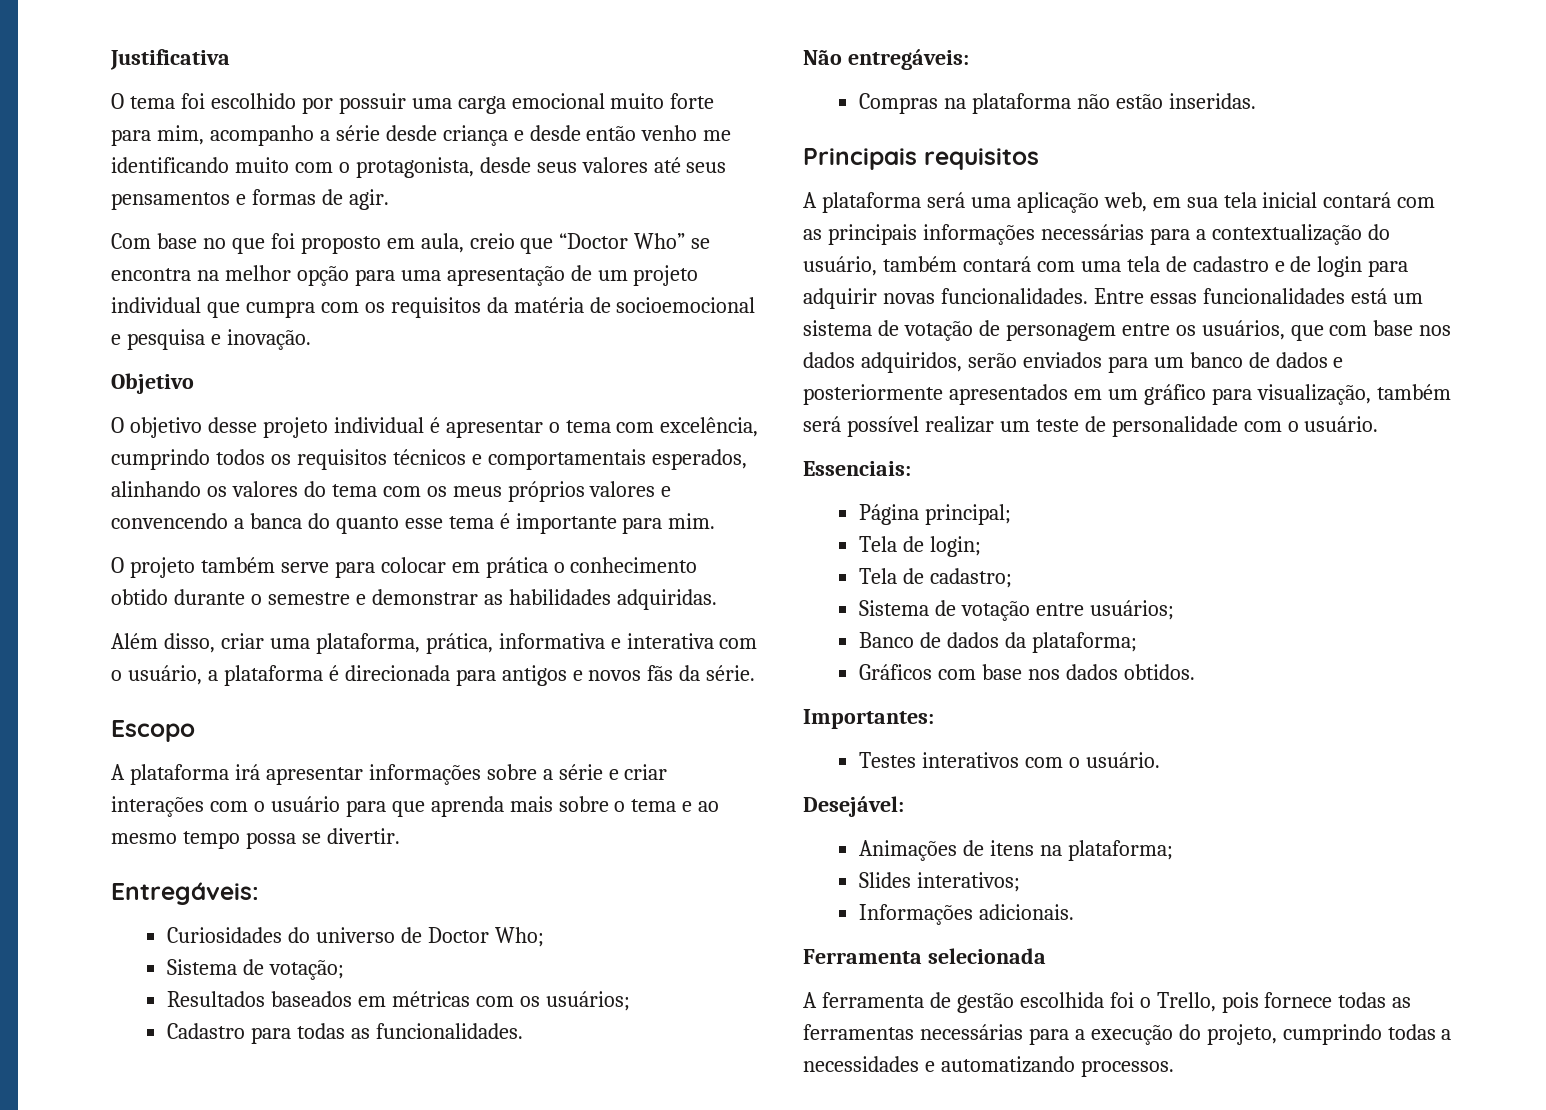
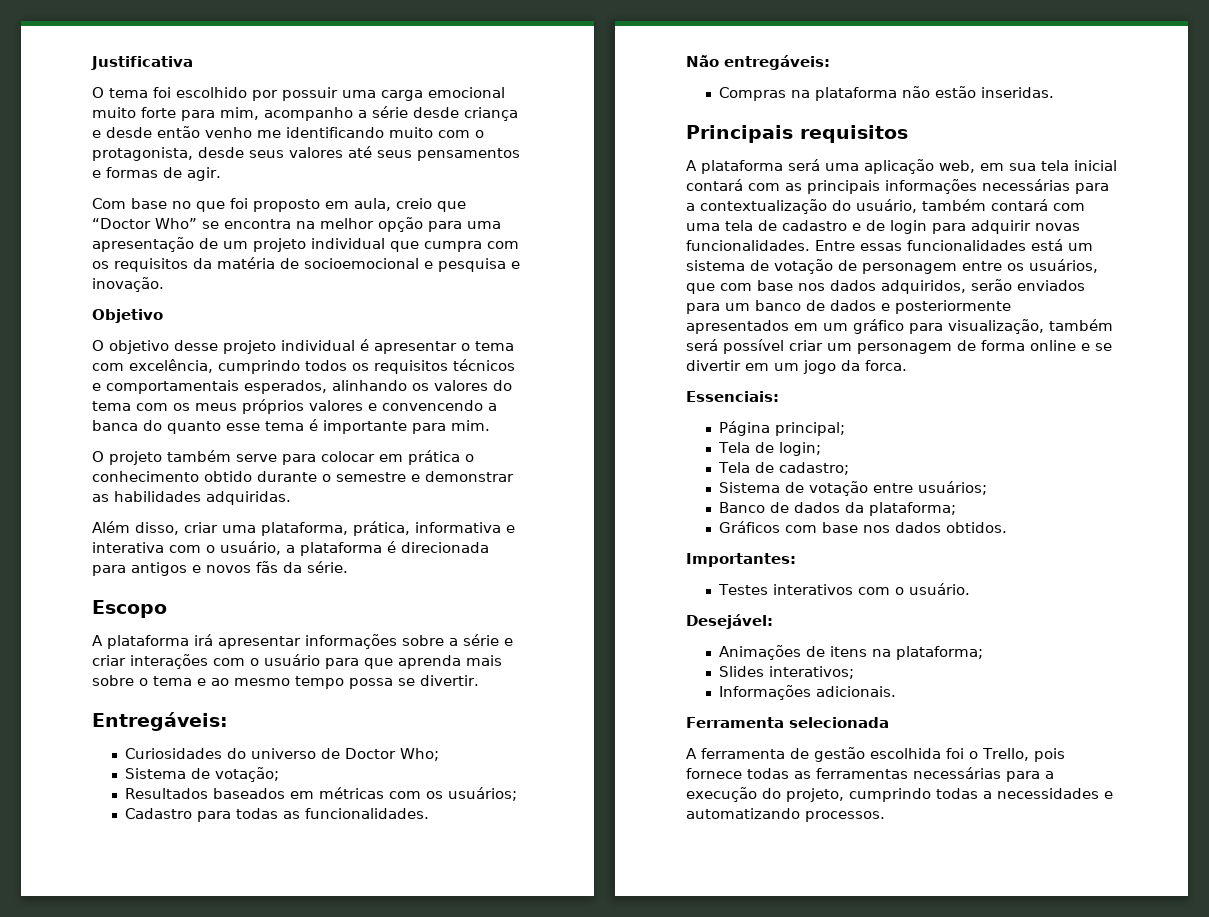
- Entre essas funcionalidades está um sistema de votação de personagem entre os usuários, que com base nos dados adquiridos, serão enviados para um banco de dados e posteriormente apresentados em um gráfico para visualização, também será possível realizar um teste de personalidade com o usuário.
+ Entre essas funcionalidades está um sistema de votação de personagem entre os usuários, que com base nos dados adquiridos, serão enviados para um banco de dados e posteriormente apresentados em um gráfico para visualização, também será possível criar um personagem de forma online e se divertir em um jogo da forca.

